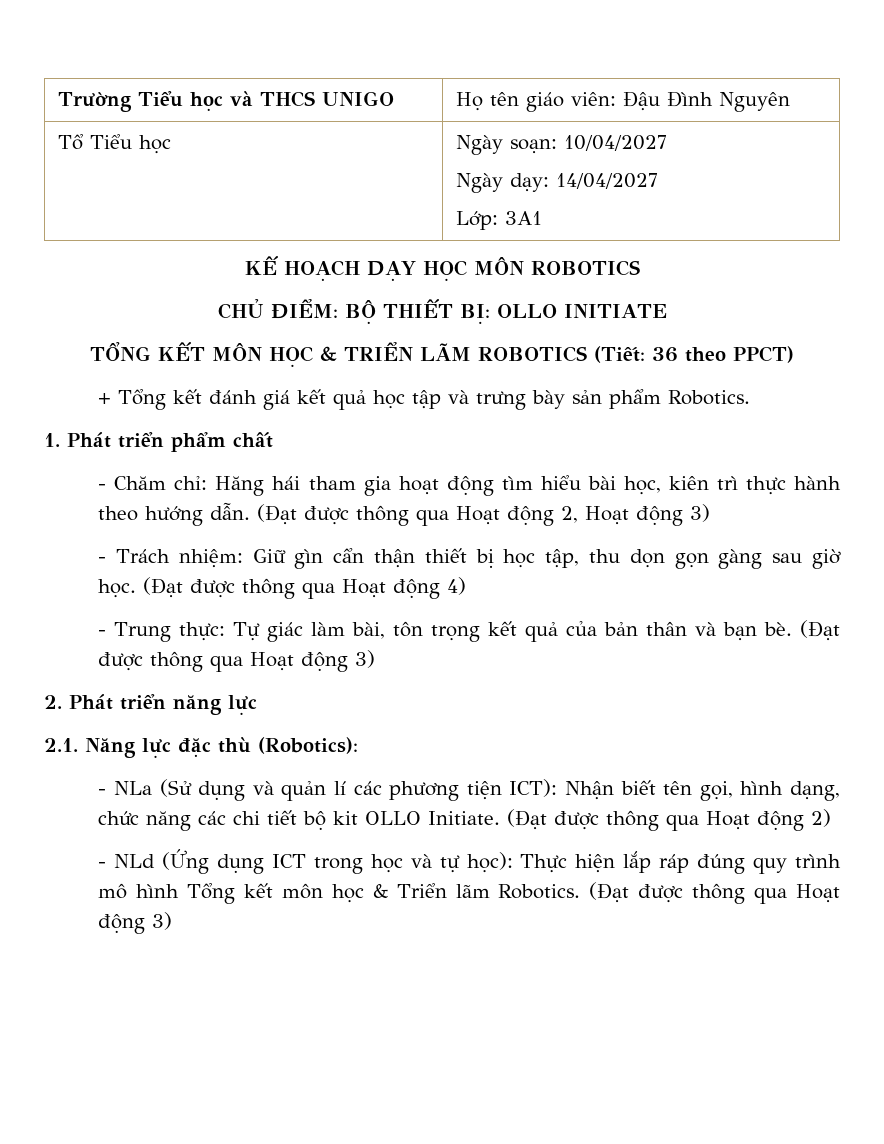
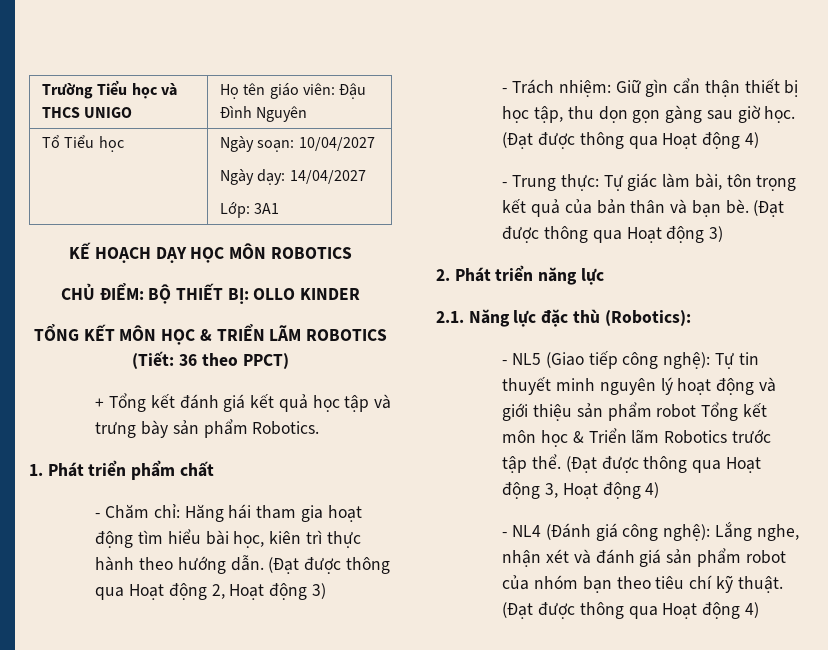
- CHỦ ĐIỂM: BỘ THIẾT BỊ: OLLO INITIATE
+ CHỦ ĐIỂM: BỘ THIẾT BỊ: OLLO KINDER
- - NLa (Sử dụng và quản lí các phương tiện ICT): Nhận biết tên gọi, hình dạng, chức năng các chi tiết bộ kit OLLO Initiate. (Đạt được thông qua Hoạt động 2)
- - NLd (Ứng dụng ICT trong học và tự học): Thực hiện lắp ráp đúng quy trình mô hình Tổng kết môn học & Triển lãm Robotics. (Đạt được thông qua Hoạt động 3)
+ - NL5 (Giao tiếp công nghệ): Tự tin thuyết minh nguyên lý hoạt động và giới thiệu sản phẩm robot Tổng kết môn học & Triển lãm Robotics trước tập thể. (Đạt được thông qua Hoạt động 3, Hoạt động 4)
+ - NL4 (Đánh giá công nghệ): Lắng nghe, nhận xét và đánh giá sản phẩm robot của nhóm bạn theo tiêu chí kỹ thuật. (Đạt được thông qua Hoạt động 4)

